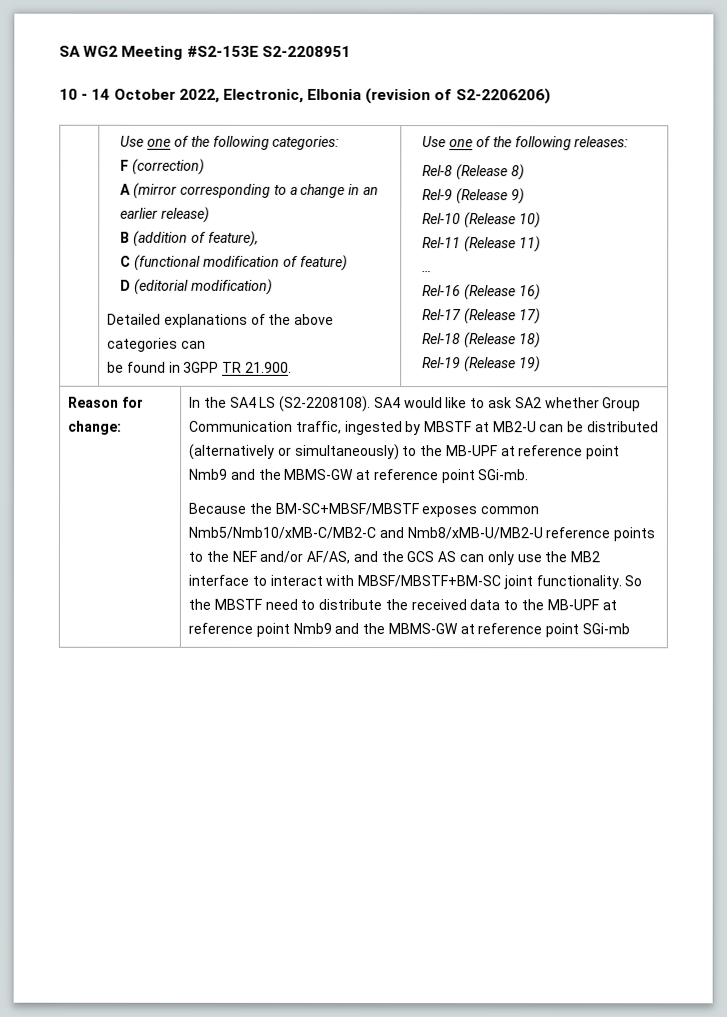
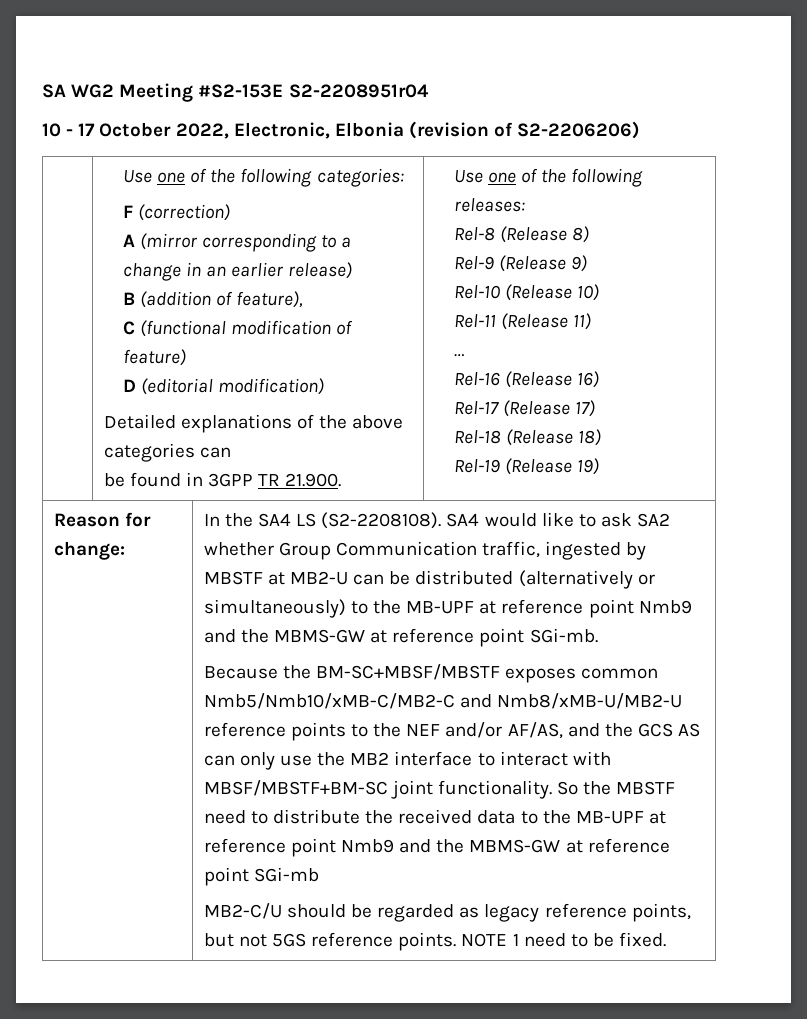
- SA WG2 Meeting #S2-153E S2-2208951
+ SA WG2 Meeting #S2-153E S2-2208951r04
- 10 - 14 October 2022, Electronic, Elbonia (revision of S2-2206206)
+ 10 - 17 October 2022, Electronic, Elbonia (revision of S2-2206206)
+ MB2-C/U should be regarded as legacy reference points, but not 5GS reference points. NOTE 1 need to be fixed.

